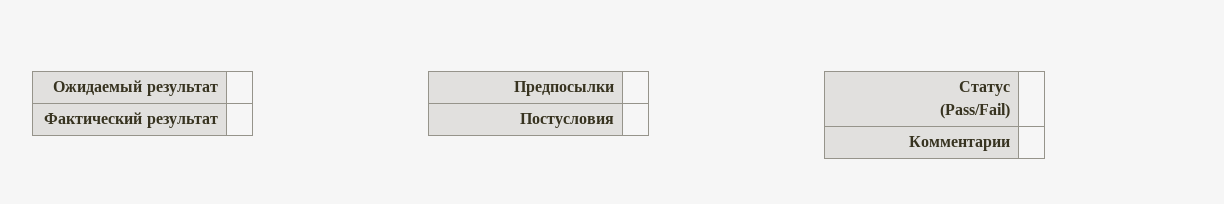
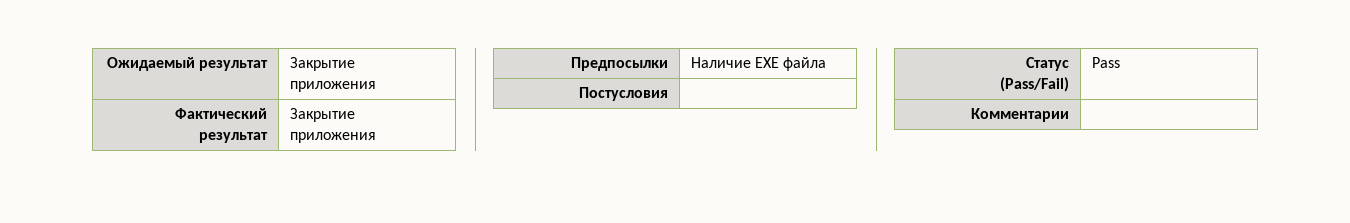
- Ожидаемый результат |
+ Ожидаемый результат | Закрытие приложения
- Фактический результат |
+ Фактический результат | Закрытие приложения
- Предпосылки |
+ Предпосылки | Наличие EXE файла
  Статус
- (Pass/Fail) |
+ (Pass/Fail) | Pass

